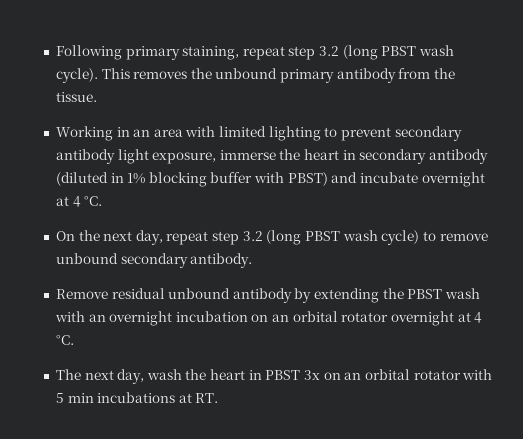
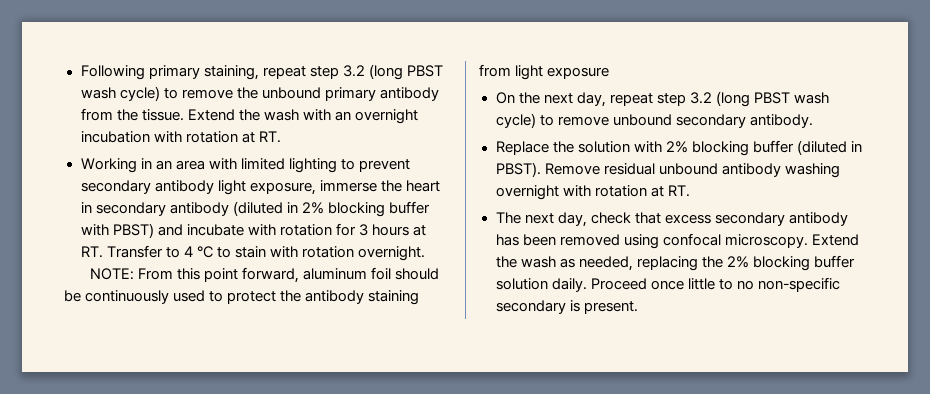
- Following primary staining, repeat step 3.2 (long PBST wash cycle). This removes the unbound primary antibody from the tissue.
+ Following primary staining, repeat step 3.2 (long PBST wash cycle) to remove the unbound primary antibody from the tissue. Extend the wash with an overnight incubation with rotation at RT.
- Working in an area with limited lighting to prevent secondary antibody light exposure, immerse the heart in secondary antibody (diluted in 1% blocking buffer with PBST) and incubate overnight at 4 °C.
+ Working in an area with limited lighting to prevent secondary antibody light exposure, immerse the heart in secondary antibody (diluted in 2% blocking buffer with PBST) and incubate with rotation for 3 hours at RT. Transfer to 4 °C to stain with rotation overnight.
+ NOTE: From this point forward, aluminum foil should be continuously used to protect the antibody staining from light exposure
- Remove residual unbound antibody by extending the PBST wash with an overnight incubation on an orbital rotator overnight at 4 °C.
- The next day, wash the heart in PBST 3x on an orbital rotator with 5 min incubations at RT.
+ Replace the solution with 2% blocking buffer (diluted in PBST). Remove residual unbound antibody washing overnight with rotation at RT.
+ The next day, check that excess secondary antibody has been removed using confocal microscopy. Extend the wash as needed, replacing the 2% blocking buffer solution daily. Proceed once little to no non-specific secondary is present.

